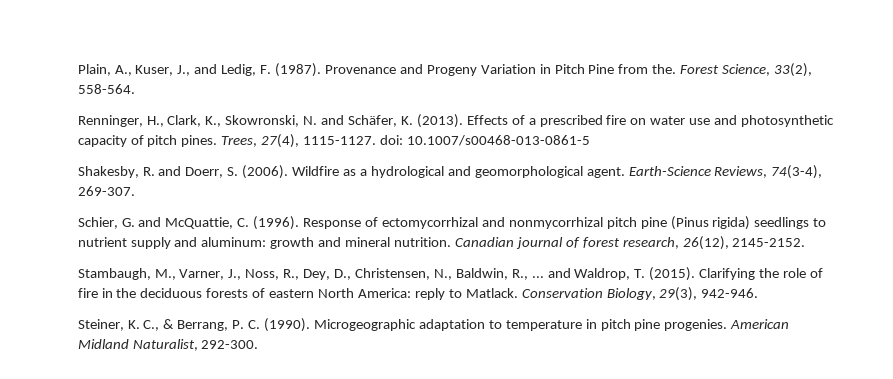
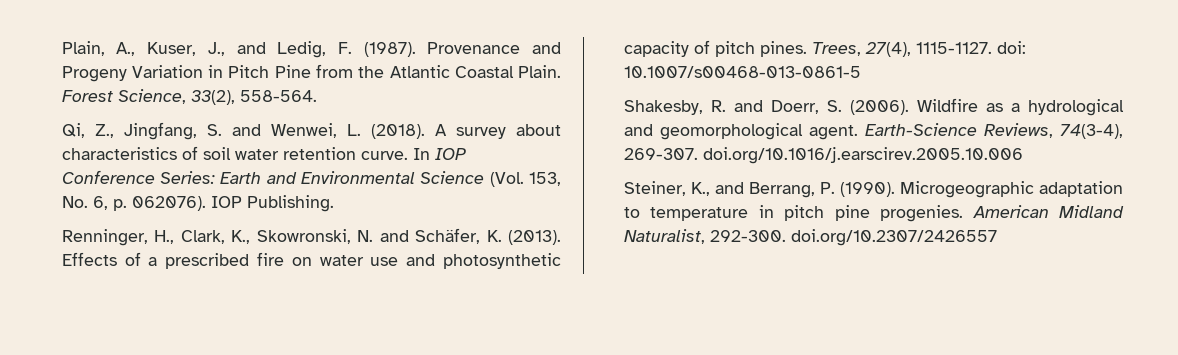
- Provenance and Progeny Variation in Pitch Pine from the.
+ Provenance and Progeny Variation in Pitch Pine from the Atlantic Coastal Plain.
+ Qi, Z., Jingfang, S. and Wenwei, L. (2018). A survey about characteristics of soil water retention curve. In IOP Conference Series: Earth and Environmental Science (Vol. 153, No. 6, p. 062076). IOP Publishing.
- Earth-Science Reviews, 74(3-4), 269-307.
- Schier, G. and McQuattie, C. (1996). Response of ectomycorrhizal and nonmycorrhizal pitch pine (Pinus rigida) seedlings to nutrient supply and aluminum: growth and mineral nutrition. Canadian journal of forest research, 26(12), 2145-2152.
- Stambaugh, M., Varner, J., Noss, R., Dey, D., Christensen, N., Baldwin, R., ... and Waldrop, T. (2015). Clarifying the role of fire in the deciduous forests of eastern North America: reply to Matlack. Conservation Biology, 29(3), 942-946.
- Steiner, K. C., & Berrang, P. C. (1990).
+ Earth-Science Reviews, 74(3-4), 269-307. doi.org/10.1016/j.earscirev.2005.10.006
+ Steiner, K., and Berrang, P. (1990).
- American Midland Naturalist, 292-300.
+ American Midland Naturalist, 292-300. doi.org/10.2307/2426557

